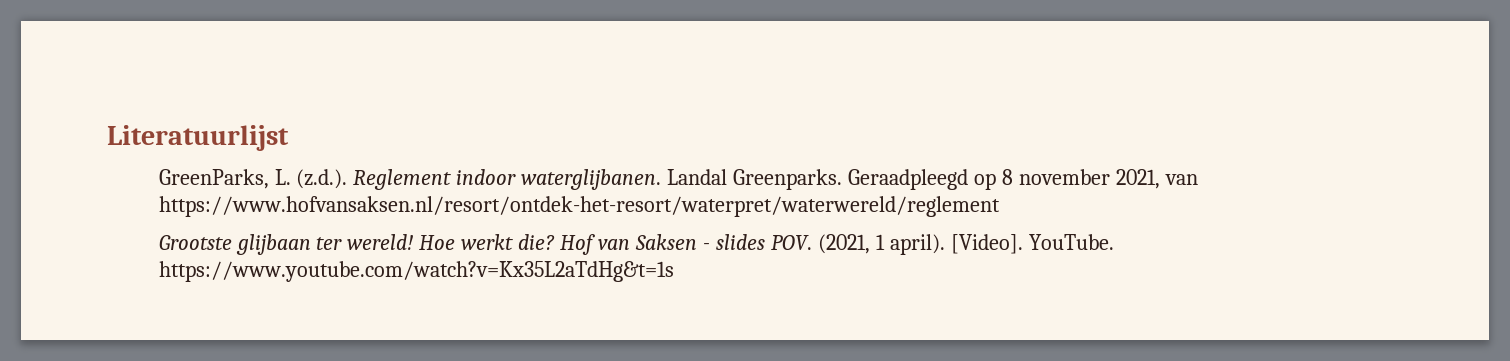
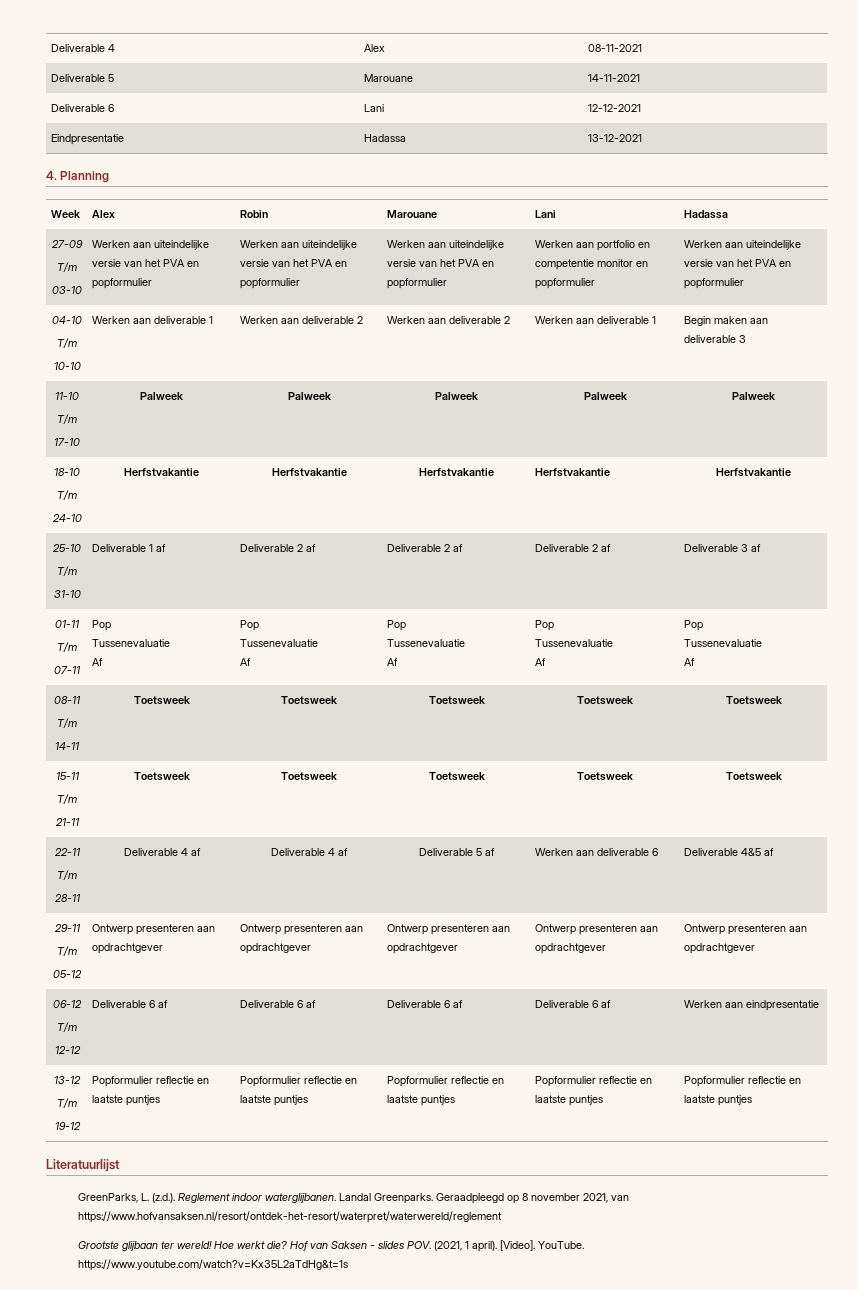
+ Deliverable 4 | Alex | 08-11-2021
+ Deliverable 5 | Marouane | 14-11-2021
+ Deliverable 6 | Lani | 12-12-2021
+ Eindpresentatie | Hadassa | 13-12-2021
+ 4. Planning
+ Week | Alex | Robin | Marouane | Lani | Hadassa
+ 27-09
+ T/m
+ 03-10 | Werken aan uiteindelijke versie van het PVA en popformulier | Werken aan uiteindelijke versie van het PVA en popformulier | Werken aan uiteindelijke versie van het PVA en popformulier | Werken aan portfolio en competentie monitor en popformulier | Werken aan uiteindelijke versie van het PVA en popformulier
+ 04-10
+ T/m
+ 10-10 | Werken aan deliverable 1 | Werken aan deliverable 2 | Werken aan deliverable 2 | Werken aan deliverable 1 | Begin maken aan deliverable 3
+ 11-10
+ T/m
+ 17-10 | Palweek | Palweek | Palweek | Palweek | Palweek
+ 18-10
+ T/m
+ 24-10 | Herfstvakantie | Herfstvakantie | Herfstvakantie | Herfstvakantie | Herfstvakantie
+ 25-10
+ T/m
+ 31-10 | Deliverable 1 af | Deliverable 2 af | Deliverable 2 af | Deliverable 2 af | Deliverable 3 af
+ 01-11
+ T/m
+ 07-11 | Pop
+ Tussenevaluatie
+ Af | Pop
+ Tussenevaluatie
+ Af | Pop
+ Tussenevaluatie
+ Af | Pop
+ Tussenevaluatie
+ Af | Pop
+ Tussenevaluatie
+ Af
+ 08-11
+ T/m
+ 14-11 | Toetsweek | Toetsweek | Toetsweek | Toetsweek | Toetsweek
+ 15-11
+ T/m
+ 21-11 | Toetsweek | Toetsweek | Toetsweek | Toetsweek | Toetsweek
+ 22-11
+ T/m
+ 28-11 | Deliverable 4 af | Deliverable 4 af | Deliverable 5 af | Werken aan deliverable 6 | Deliverable 4&5 af
+ 29-11
+ T/m
+ 05-12 | Ontwerp presenteren aan opdrachtgever | Ontwerp presenteren aan opdrachtgever | Ontwerp presenteren aan opdrachtgever | Ontwerp presenteren aan opdrachtgever | Ontwerp presenteren aan opdrachtgever
+ 06-12
+ T/m
+ 12-12 | Deliverable 6 af | Deliverable 6 af | Deliverable 6 af | Deliverable 6 af | Werken aan eindpresentatie
+ 13-12
+ T/m
+ 19-12 | Popformulier reflectie en laatste puntjes | Popformulier reflectie en laatste puntjes | Popformulier reflectie en laatste puntjes | Popformulier reflectie en laatste puntjes | Popformulier reflectie en laatste puntjes

